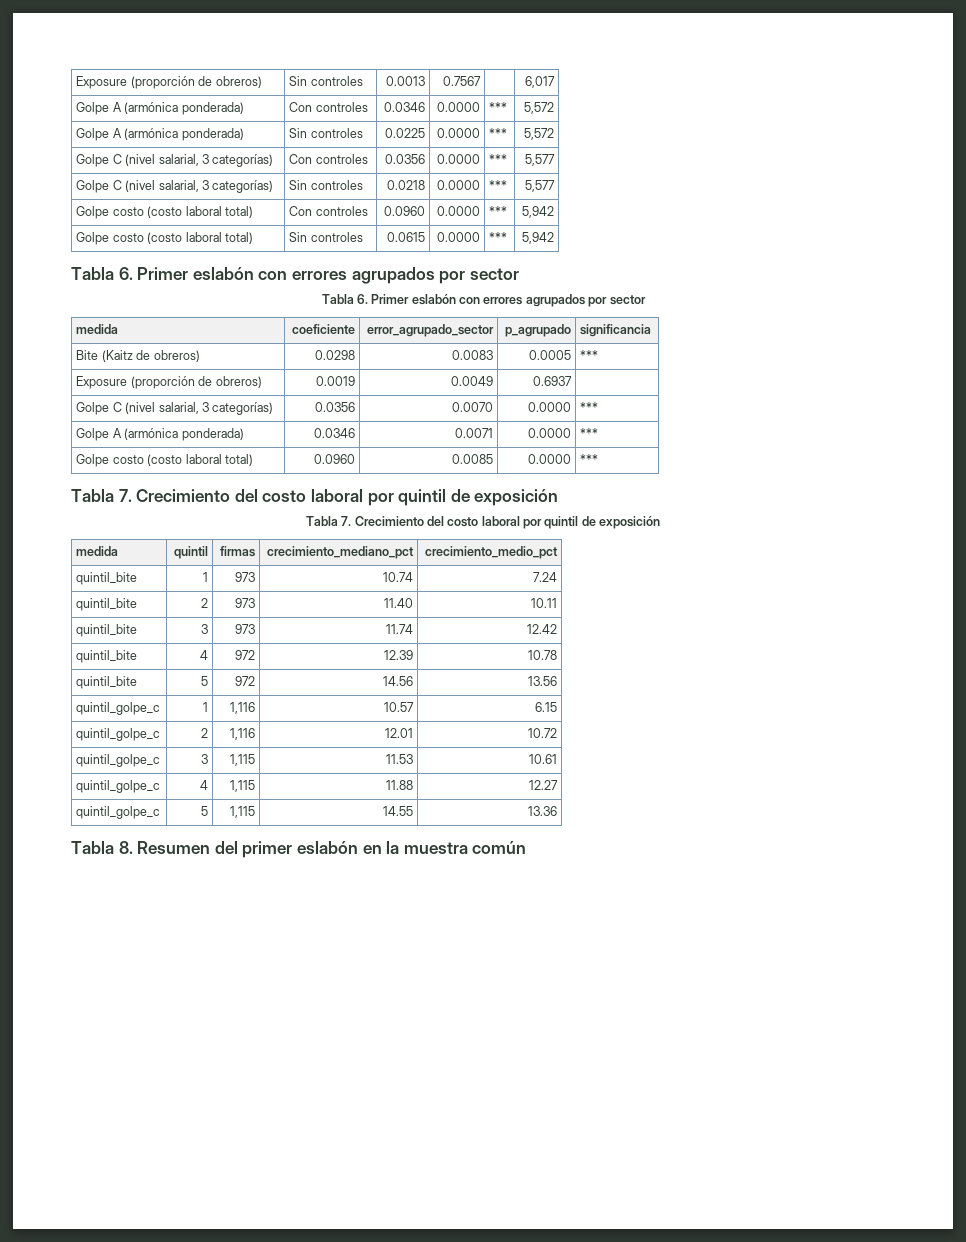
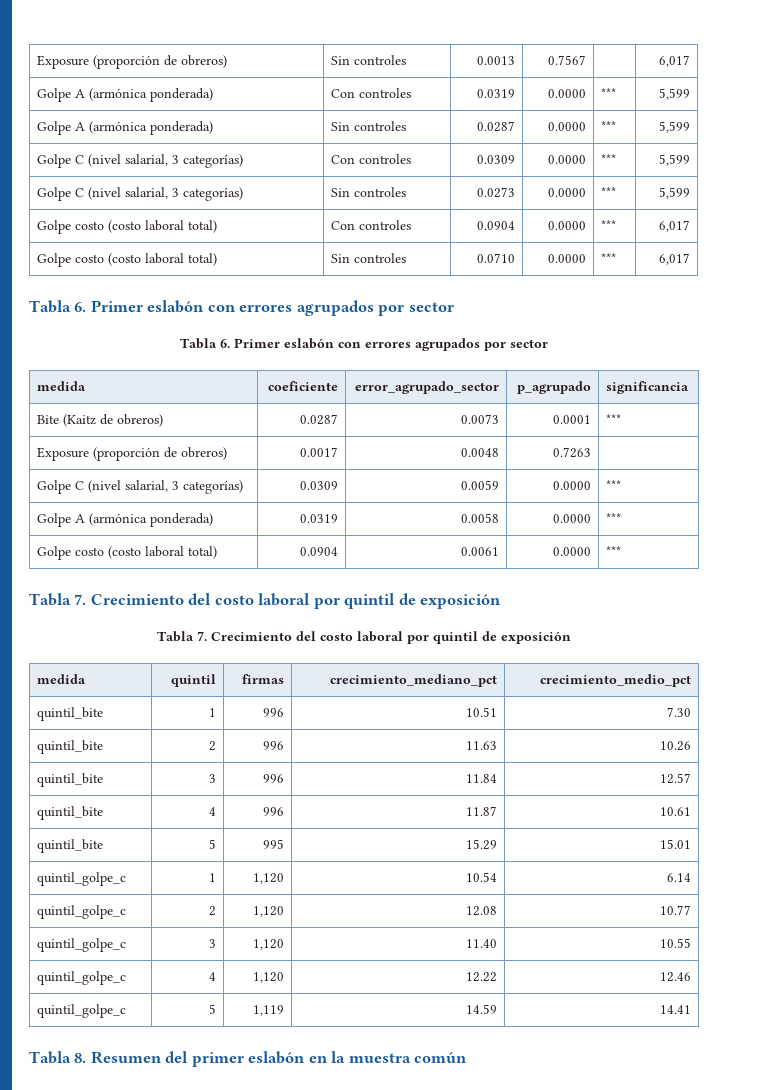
- Golpe A (armónica ponderada) | Con controles | 0.0346 | 0.0000 | *** | 5,572
+ Golpe A (armónica ponderada) | Con controles | 0.0319 | 0.0000 | *** | 5,599
- Golpe A (armónica ponderada) | Sin controles | 0.0225 | 0.0000 | *** | 5,572
+ Golpe A (armónica ponderada) | Sin controles | 0.0287 | 0.0000 | *** | 5,599
- Golpe C (nivel salarial, 3 categorías) | Con controles | 0.0356 | 0.0000 | *** | 5,577
+ Golpe C (nivel salarial, 3 categorías) | Con controles | 0.0309 | 0.0000 | *** | 5,599
- Golpe C (nivel salarial, 3 categorías) | Sin controles | 0.0218 | 0.0000 | *** | 5,577
+ Golpe C (nivel salarial, 3 categorías) | Sin controles | 0.0273 | 0.0000 | *** | 5,599
- Golpe costo (costo laboral total) | Con controles | 0.0960 | 0.0000 | *** | 5,942
+ Golpe costo (costo laboral total) | Con controles | 0.0904 | 0.0000 | *** | 6,017
- Golpe costo (costo laboral total) | Sin controles | 0.0615 | 0.0000 | *** | 5,942
+ Golpe costo (costo laboral total) | Sin controles | 0.0710 | 0.0000 | *** | 6,017
- Bite (Kaitz de obreros) | 0.0298 | 0.0083 | 0.0005 | ***
+ Bite (Kaitz de obreros) | 0.0287 | 0.0073 | 0.0001 | ***
- Exposure (proporción de obreros) | 0.0019 | 0.0049 | 0.6937 |
- Golpe C (nivel salarial, 3 categorías) | 0.0356 | 0.0070 | 0.0000 | ***
+ Exposure (proporción de obreros) | 0.0017 | 0.0048 | 0.7263 |
+ Golpe C (nivel salarial, 3 categorías) | 0.0309 | 0.0059 | 0.0000 | ***
- Golpe A (armónica ponderada) | 0.0346 | 0.0071 | 0.0000 | ***
+ Golpe A (armónica ponderada) | 0.0319 | 0.0058 | 0.0000 | ***
- Golpe costo (costo laboral total) | 0.0960 | 0.0085 | 0.0000 | ***
+ Golpe costo (costo laboral total) | 0.0904 | 0.0061 | 0.0000 | ***
- quintil_bite | 1 | 973 | 10.74 | 7.24
+ quintil_bite | 1 | 996 | 10.51 | 7.30
- quintil_bite | 2 | 973 | 11.40 | 10.11
+ quintil_bite | 2 | 996 | 11.63 | 10.26
- quintil_bite | 3 | 973 | 11.74 | 12.42
+ quintil_bite | 3 | 996 | 11.84 | 12.57
- quintil_bite | 4 | 972 | 12.39 | 10.78
+ quintil_bite | 4 | 996 | 11.87 | 10.61
- quintil_bite | 5 | 972 | 14.56 | 13.56
+ quintil_bite | 5 | 995 | 15.29 | 15.01
- quintil_golpe_c | 1 | 1,116 | 10.57 | 6.15
+ quintil_golpe_c | 1 | 1,120 | 10.54 | 6.14
- quintil_golpe_c | 2 | 1,116 | 12.01 | 10.72
+ quintil_golpe_c | 2 | 1,120 | 12.08 | 10.77
- quintil_golpe_c | 3 | 1,115 | 11.53 | 10.61
+ quintil_golpe_c | 3 | 1,120 | 11.40 | 10.55
- quintil_golpe_c | 4 | 1,115 | 11.88 | 12.27
+ quintil_golpe_c | 4 | 1,120 | 12.22 | 12.46
- quintil_golpe_c | 5 | 1,115 | 14.55 | 13.36
+ quintil_golpe_c | 5 | 1,119 | 14.59 | 14.41

